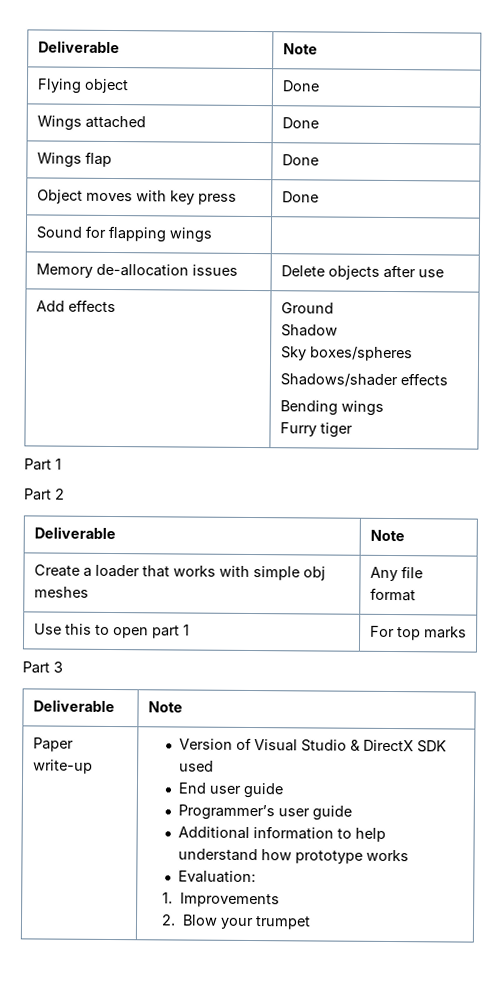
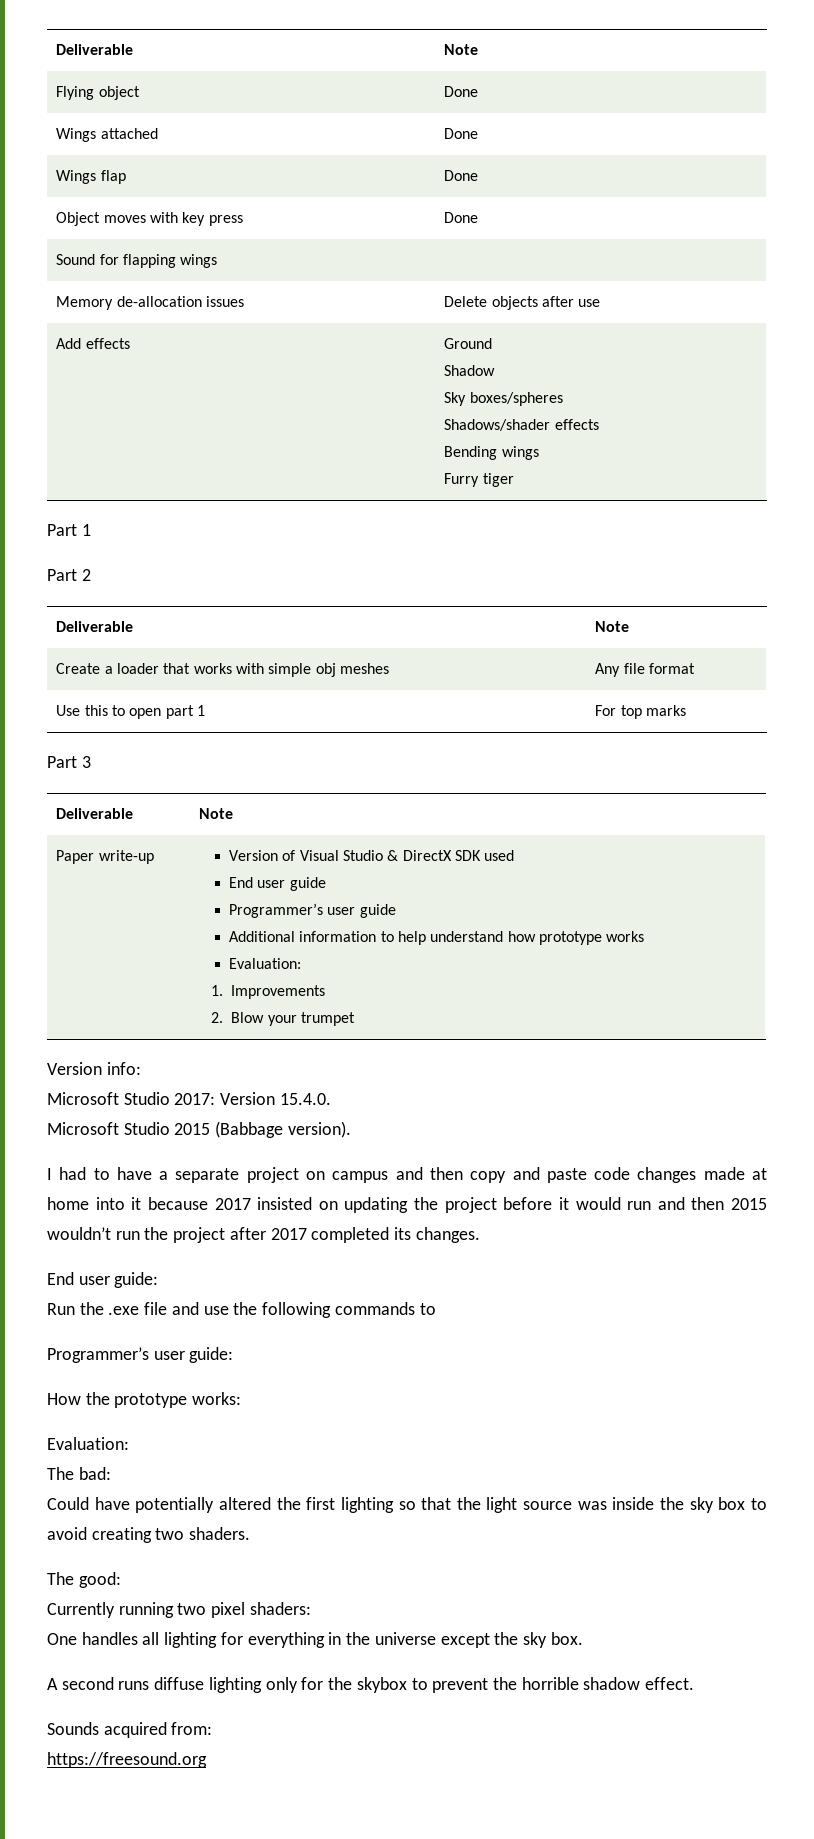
+ Version info:
+ Microsoft Studio 2017: Version 15.4.0.
+ Microsoft Studio 2015 (Babbage version).
+ I had to have a separate project on campus and then copy and paste code changes made at home into it because 2017 insisted on updating the project before it would run and then 2015 wouldn’t run the project after 2017 completed its changes.
+ End user guide:
+ Run the .exe file and use the following commands to
+ Programmer’s user guide:
+ How the prototype works:
+ Evaluation:
+ The bad:
+ Could have potentially altered the first lighting so that the light source was inside the sky box to avoid creating two shaders.
+ The good:
+ Currently running two pixel shaders:
+ One handles all lighting for everything in the universe except the sky box.
+ A second runs diffuse lighting only for the skybox to prevent the horrible shadow effect.
+ Sounds acquired from:
+ https://freesound.org

